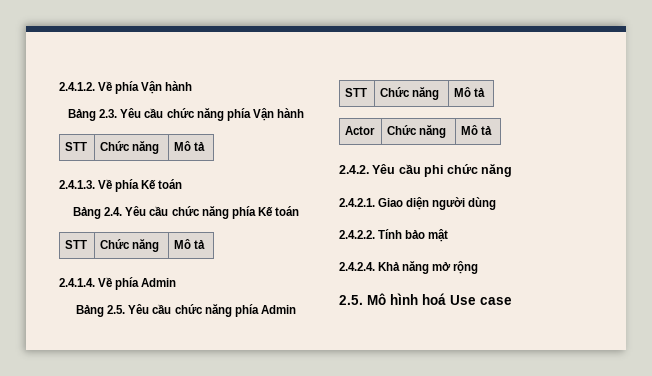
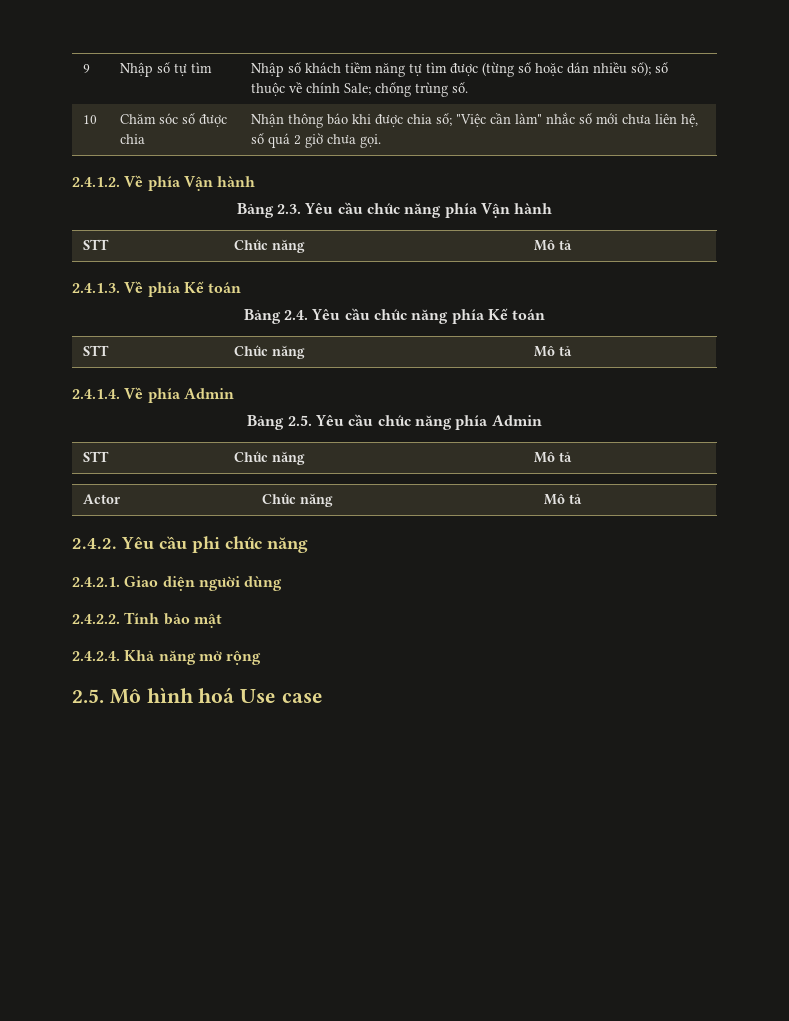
+ 9 | Nhập số tự tìm | Nhập số khách tiềm năng tự tìm được (từng số hoặc dán nhiều số); số thuộc về chính Sale; chống trùng số.
+ 10 | Chăm sóc số được chia | Nhận thông báo khi được chia số; "Việc cần làm" nhắc số mới chưa liên hệ, số quá 2 giờ chưa gọi.

